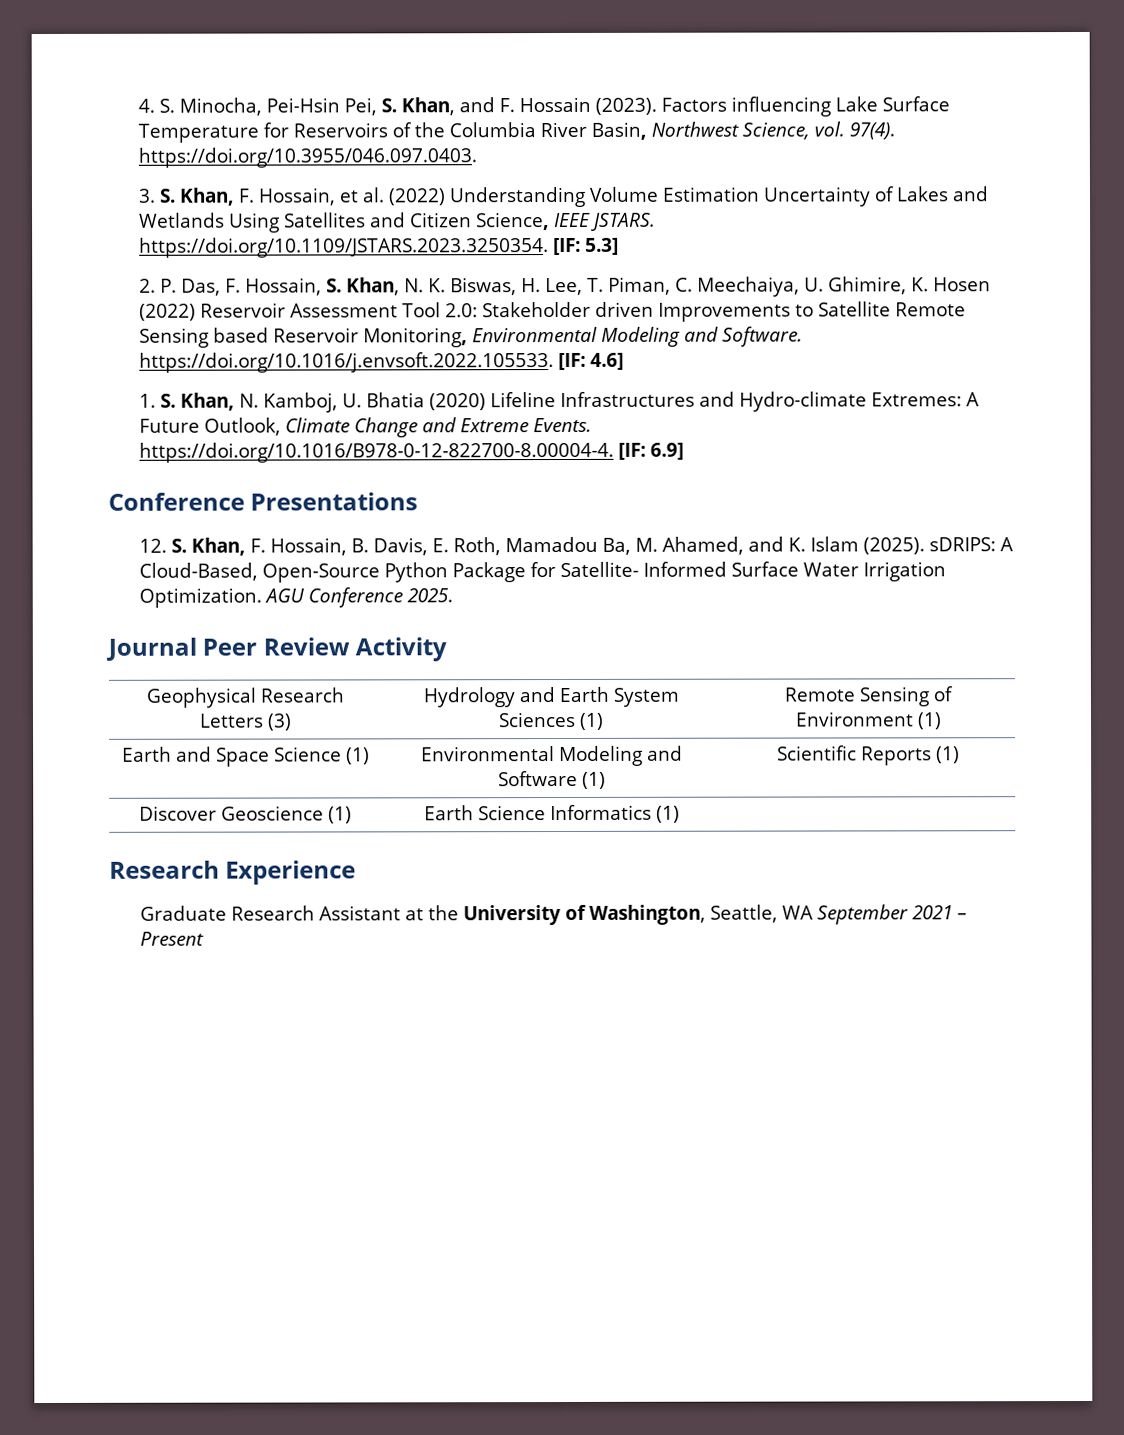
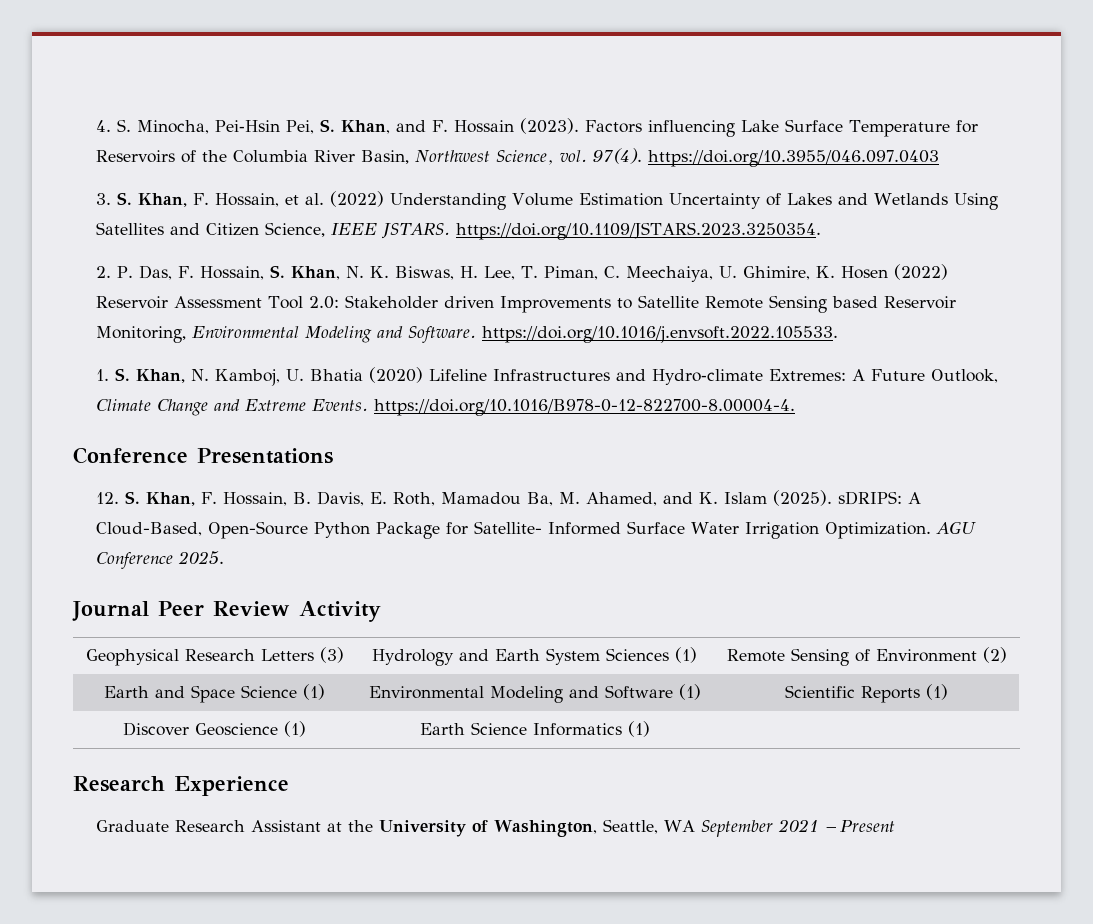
- Factors influencing Lake Surface Temperature for Reservoirs of the Columbia River Basin, Northwest Science, vol. 97(4). https://doi.org/10.3955/046.097.0403.
+ Factors influencing Lake Surface Temperature for Reservoirs of the Columbia River Basin, Northwest Science, vol. 97(4). https://doi.org/10.3955/046.097.0403
- 3. S. Khan, F. Hossain, et al. (2022) Understanding Volume Estimation Uncertainty of Lakes and Wetlands Using Satellites and Citizen Science, IEEE JSTARS. https://doi.org/10.1109/JSTARS.2023.3250354. [IF: 5.3]
+ 3. S. Khan, F. Hossain, et al. (2022) Understanding Volume Estimation Uncertainty of Lakes and Wetlands Using Satellites and Citizen Science, IEEE JSTARS. https://doi.org/10.1109/JSTARS.2023.3250354.
- 2. P. Das, F. Hossain, S. Khan, N. K. Biswas, H. Lee, T. Piman, C. Meechaiya, U. Ghimire, K. Hosen (2022) Reservoir Assessment Tool 2.0: Stakeholder driven Improvements to Satellite Remote Sensing based Reservoir Monitoring, Environmental Modeling and Software. https://doi.org/10.1016/j.envsoft.2022.105533. [IF: 4.6]
+ 2. P. Das, F. Hossain, S. Khan, N. K. Biswas, H. Lee, T. Piman, C. Meechaiya, U. Ghimire, K. Hosen (2022) Reservoir Assessment Tool 2.0: Stakeholder driven Improvements to Satellite Remote Sensing based Reservoir Monitoring, Environmental Modeling and Software. https://doi.org/10.1016/j.envsoft.2022.105533.
- 1. S. Khan, N. Kamboj, U. Bhatia (2020) Lifeline Infrastructures and Hydro‑climate Extremes: A Future Outlook, Climate Change and Extreme Events. https://doi.org/10.1016/B978-0-12-822700-8.00004-4. [IF: 6.9]
+ 1. S. Khan, N. Kamboj, U. Bhatia (2020) Lifeline Infrastructures and Hydro‑climate Extremes: A Future Outlook, Climate Change and Extreme Events. https://doi.org/10.1016/B978-0-12-822700-8.00004-4.
- Geophysical Research Letters (3) | Hydrology and Earth System Sciences (1) | Remote Sensing of Environment (1)
+ Geophysical Research Letters (3) | Hydrology and Earth System Sciences (1) | Remote Sensing of Environment (2)

